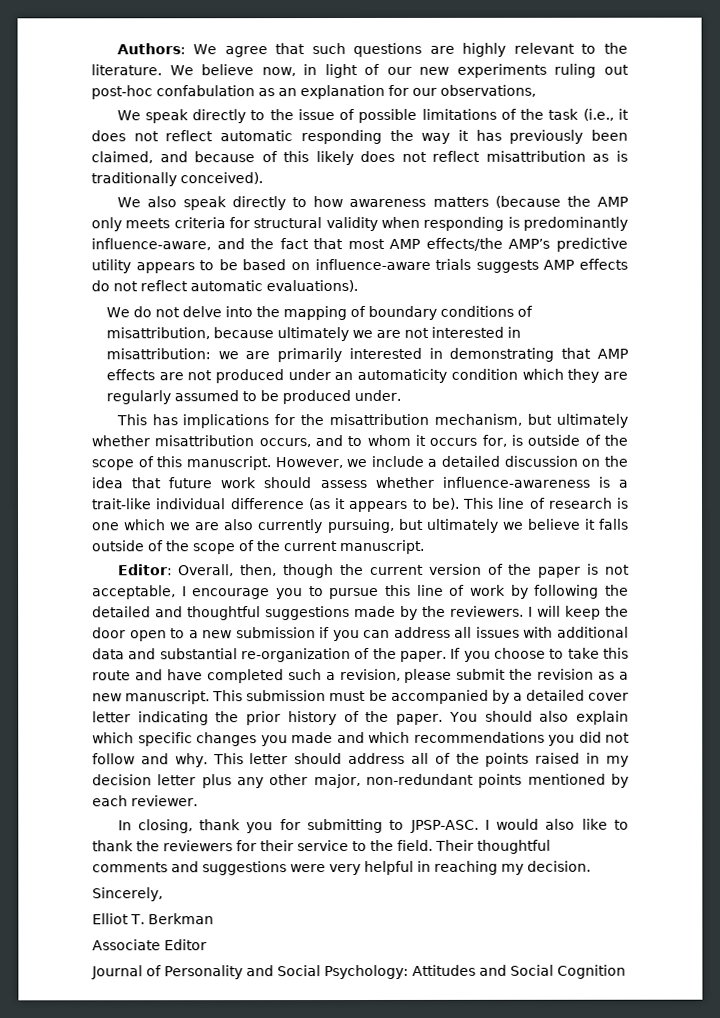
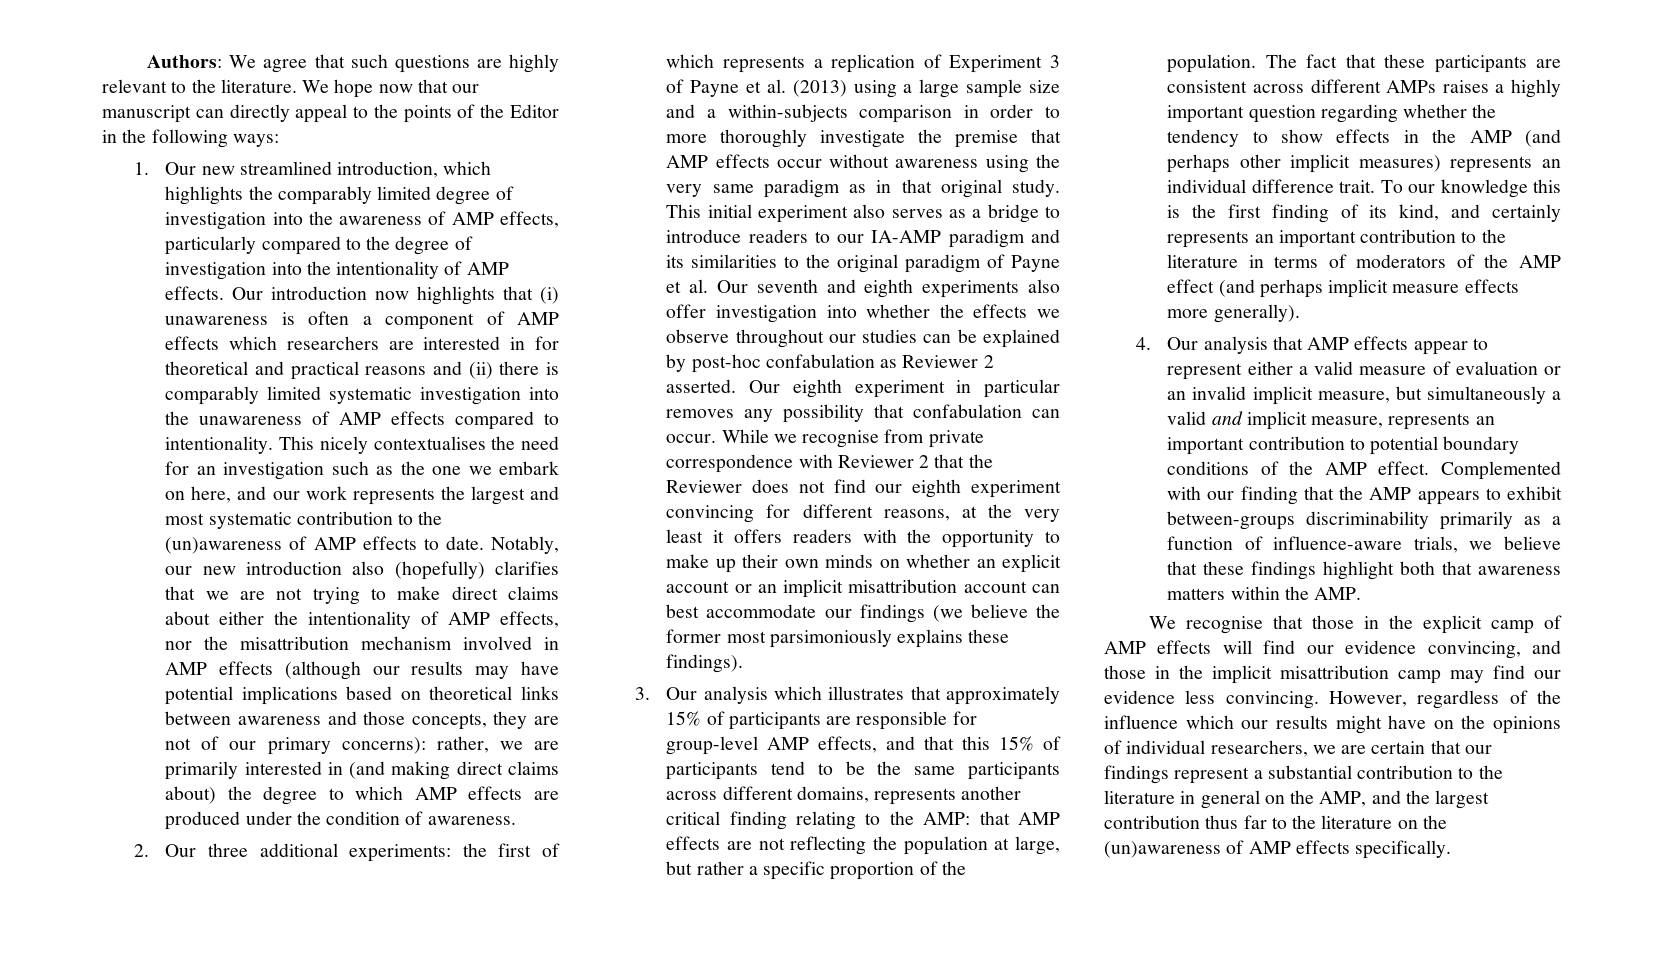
- We believe now, in light of our new experiments ruling out post-hoc confabulation as an explanation for our observations,
- We speak directly to the issue of possible limitations of the task (i.e., it does not reflect automatic responding the way it has previously been claimed, and because of this likely does not reflect misattribution as is traditionally conceived).
- We also speak directly to how awareness matters (because the AMP only meets criteria for structural validity when responding is predominantly influence-aware, and the fact that most AMP effects/the AMP’s predictive utility appears to be based on influence-aware trials suggests AMP effects do not reflect automatic evaluations).
- We do not delve into the mapping of boundary conditions of misattribution, because ultimately we are not interested in misattribution: we are primarily interested in demonstrating that AMP effects are not produced under an automaticity condition which they are regularly assumed to be produced under.
- This has implications for the misattribution mechanism, but ultimately whether misattribution occurs, and to whom it occurs for, is outside of the scope of this manuscript. However, we include a detailed discussion on the idea that future work should assess whether influence-awareness is a trait-like individual difference (as it appears to be). This line of research is one which we are also currently pursuing, but ultimately we believe it falls outside of the scope of the current manuscript.
- Editor: Overall, then, though the current version of the paper is not acceptable, I encourage you to pursue this line of work by following the detailed and thoughtful suggestions made by the reviewers. I will keep the door open to a new submission if you can address all issues with additional data and substantial re-organization of the paper. If you choose to take this route and have completed such a revision, please submit the revision as a new manuscript. This submission must be accompanied by a detailed cover letter indicating the prior history of the paper. You should also explain which specific changes you made and which recommendations you did not follow and why. This letter should address all of the points raised in my decision letter plus any other major, non-redundant points mentioned by each reviewer.
- In closing, thank you for submitting to JPSP-ASC. I would also like to thank the reviewers for their service to the field. Their thoughtful comments and suggestions were very helpful in reaching my decision.
- Sincerely,
- Elliot T. Berkman
- Associate Editor
- Journal of Personality and Social Psychology: Attitudes and Social Cognition
+ We hope now that our manuscript can directly appeal to the points of the Editor in the following ways:
+ 1. Our new streamlined introduction, which highlights the comparably limited degree of investigation into the awareness of AMP effects, particularly compared to the degree of investigation into the intentionality of AMP effects. Our introduction now highlights that (i) unawareness is often a component of AMP effects which researchers are interested in for theoretical and practical reasons and (ii) there is comparably limited systematic investigation into the unawareness of AMP effects compared to intentionality. This nicely contextualises the need for an investigation such as the one we embark on here, and our work represents the largest and most systematic contribution to the (un)awareness of AMP effects to date. Notably, our new introduction also (hopefully) clarifies that we are not trying to make direct claims about either the intentionality of AMP effects, nor the misattribution mechanism involved in AMP effects (although our results may have potential implications based on theoretical links between awareness and those concepts, they are not of our primary concerns): rather, we are primarily interested in (and making direct claims about) the degree to which AMP effects are produced under the condition of awareness.
+ 2. Our three additional experiments: the first of which represents a replication of Experiment 3 of Payne et al. (2013) using a large sample size and a within-subjects comparison in order to more thoroughly investigate the premise that AMP effects occur without awareness using the very same paradigm as in that original study. This initial experiment also serves as a bridge to introduce readers to our IA-AMP paradigm and its similarities to the original paradigm of Payne et al. Our seventh and eighth experiments also offer investigation into whether the effects we observe throughout our studies can be explained by post-hoc confabulation as Reviewer 2 asserted. Our eighth experiment in particular removes any possibility that confabulation can occur. While we recognise from private correspondence with Reviewer 2 that the Reviewer does not find our eighth experiment convincing for different reasons, at the very least it offers readers with the opportunity to make up their own minds on whether an explicit account or an implicit misattribution account can best accommodate our findings (we believe the former most parsimoniously explains these findings).
+ 3. Our analysis which illustrates that approximately 15% of participants are responsible for group-level AMP effects, and that this 15% of participants tend to be the same participants across different domains, represents another critical finding relating to the AMP: that AMP effects are not reflecting the population at large, but rather a specific proportion of the population. The fact that these participants are consistent across different AMPs raises a highly important question regarding whether the tendency to show effects in the AMP (and perhaps other implicit measures) represents an individual difference trait. To our knowledge this is the first finding of its kind, and certainly represents an important contribution to the literature in terms of moderators of the AMP effect (and perhaps implicit measure effects more generally).
+ 4. Our analysis that AMP effects appear to represent either a valid measure of evaluation or an invalid implicit measure, but simultaneously a valid and implicit measure, represents an important contribution to potential boundary conditions of the AMP effect. Complemented with our finding that the AMP appears to exhibit between-groups discriminability primarily as a function of influence-aware trials, we believe that these findings highlight both that awareness matters within the AMP.
+ We recognise that those in the explicit camp of AMP effects will find our evidence convincing, and those in the implicit misattribution camp may find our evidence less convincing. However, regardless of the influence which our results might have on the opinions of individual researchers, we are certain that our findings represent a substantial contribution to the literature in general on the AMP, and the largest contribution thus far to the literature on the (un)awareness of AMP effects specifically.

